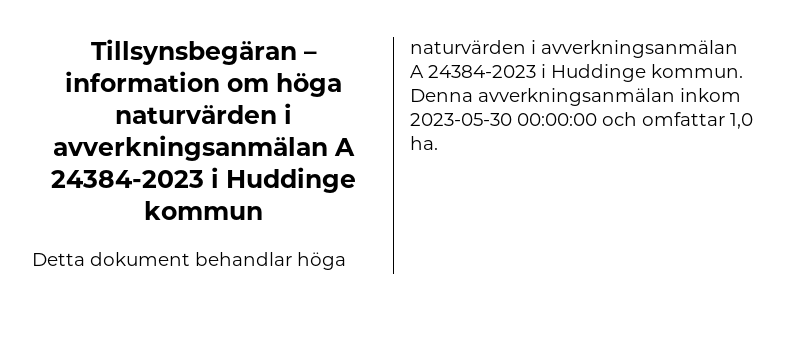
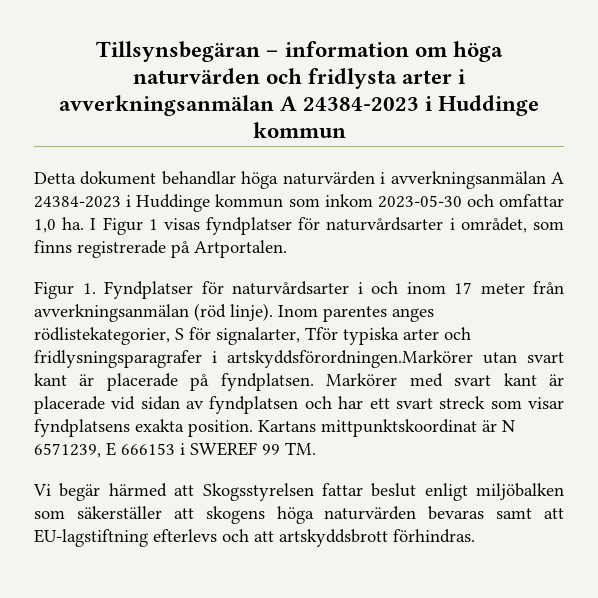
- Tillsynsbegäran – information om höga naturvärden i avverkningsanmälan A 24384-2023 i Huddinge kommun
+ Tillsynsbegäran – information om höga naturvärden och fridlysta arter i avverkningsanmälan A 24384-2023 i Huddinge kommun
- Detta dokument behandlar höga naturvärden i avverkningsanmälan A 24384-2023 i Huddinge kommun. Denna avverkningsanmälan inkom 2023-05-30 00:00:00 och omfattar 1,0 ha.
+ Detta dokument behandlar höga naturvärden i avverkningsanmälan A 24384-2023 i Huddinge kommun som inkom 2023-05-30 och omfattar 1,0 ha.
+ I Figur 1 visas fyndplatser för naturvårdsarter i området, som finns registrerade på Artportalen.
+ Figur 1. Fyndplatser för naturvårdsarter i och inom 17 meter från avverkningsanmälan (röd linje). Inom parentes anges rödlistekategorier, S för signalarter, Tför typiska arter och fridlysningsparagrafer i artskyddsförordningen.Markörer utan svart kant är placerade på fyndplatsen. Markörer med svart kant är placerade vid sidan av fyndplatsen och har ett svart streck som visar fyndplatsens exakta position. Kartans mittpunktskoordinat är N 6571239, E 666153 i SWEREF 99 TM.
+ Vi begär härmed att Skogsstyrelsen fattar beslut enligt miljöbalken som säkerställer att skogens höga naturvärden bevaras samt att EU-lagstiftning efterlevs och att artskyddsbrott förhindras.

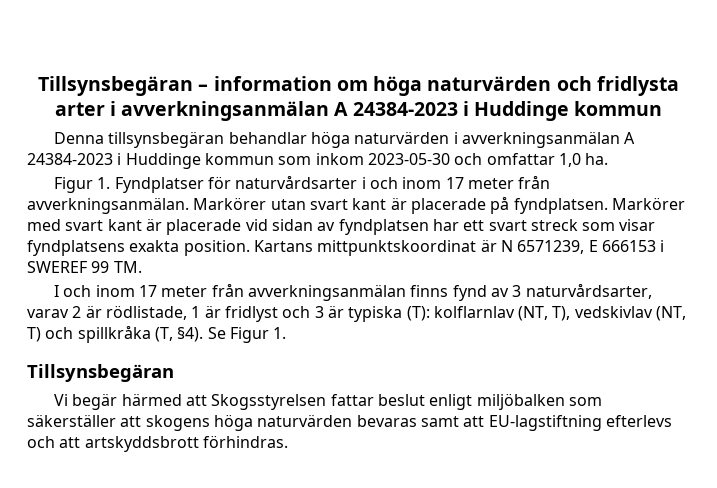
- Detta dokument behandlar höga naturvärden i avverkningsanmälan A 24384-2023 i Huddinge kommun som inkom 2023-05-30 och omfattar 1,0 ha. I Figur 1 visas fyndplatser för naturvårdsarter i området, som finns registrerade på Artportalen.
+ Denna tillsynsbegäran behandlar höga naturvärden i avverkningsanmälan A 24384-2023 i Huddinge kommun som inkom 2023-05-30 och omfattar 1,0 ha.
- Figur 1. Fyndplatser för naturvårdsarter i och inom 17 meter från avverkningsanmälan (röd linje). Inom parentes anges rödlistekategorier, S för signalarter, Tför typiska arter och fridlysningsparagrafer i artskyddsförordningen.Markörer utan svart kant är placerade på fyndplatsen.
+ Figur 1. Fyndplatser för naturvårdsarter i och inom 17 meter från avverkningsanmälan. Markörer utan svart kant är placerade på fyndplatsen.
- Markörer med svart kant är placerade vid sidan av fyndplatsen och har ett svart streck som visar fyndplatsens exakta position.
+ Markörer med svart kant är placerade vid sidan av fyndplatsen har ett svart streck som visar fyndplatsens exakta position.
+ I och inom 17 meter från avverkningsanmälan finns fynd av 3 naturvårdsarter, varav 2 är rödlistade, 1 är fridlyst och 3 är typiska (T): kolflarnlav (NT, T), vedskivlav (NT, T) och spillkråka (T, §4). Se Figur 1.
+ Tillsynsbegäran

